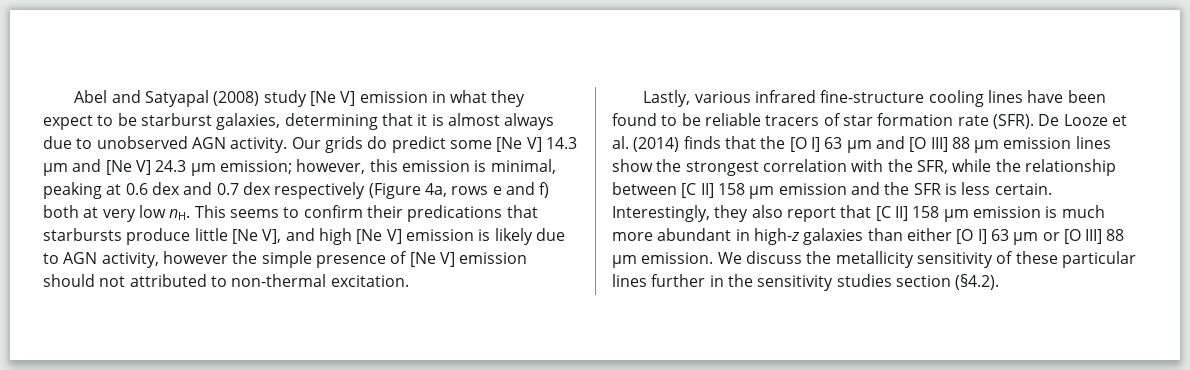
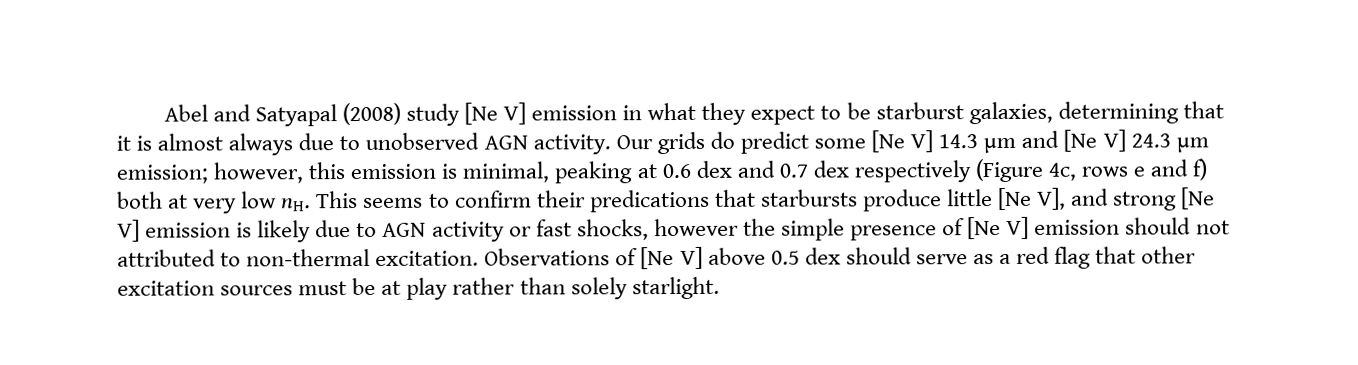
- Our grids do predict some [Ne V] 14.3 µm and [Ne V] 24.3 µm emission; however, this emission is minimal, peaking at 0.6 dex and 0.7 dex respectively (Figure 4a, rows e and f) both at very low nH.
+ Our grids do predict some [Ne V] 14.3 µm and [Ne V] 24.3 µm emission; however, this emission is minimal, peaking at 0.6 dex and 0.7 dex respectively (Figure 4c, rows e and f) both at very low nH.
- This seems to confirm their predications that starbursts produce little [Ne V], and high [Ne V] emission is likely due to AGN activity, however the simple presence of [Ne V] emission should not attributed to non-thermal excitation.
- Lastly, various infrared fine-structure cooling lines have been found to be reliable tracers of star formation rate (SFR). De Looze et al. (2014) finds that the [O I] 63 µm and [O III] 88 µm emission lines show the strongest correlation with the SFR, while the relationship between [C II] 158 µm emission and the SFR is less certain. Interestingly, they also report that [C II] 158 µm emission is much more abundant in high-z galaxies than either [O I] 63 µm or [O III] 88 µm emission. We discuss the metallicity sensitivity of these particular lines further in the sensitivity studies section (§4.2).
+ This seems to confirm their predications that starbursts produce little [Ne V], and strong [Ne V] emission is likely due to AGN activity or fast shocks, however the simple presence of [Ne V] emission should not attributed to non-thermal excitation. Observations of [Ne V] above 0.5 dex should serve as a red flag that other excitation sources must be at play rather than solely starlight.

